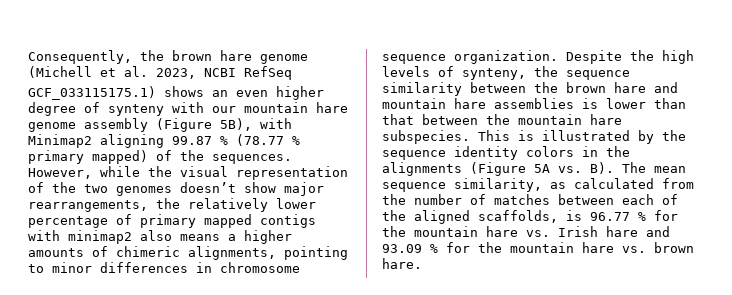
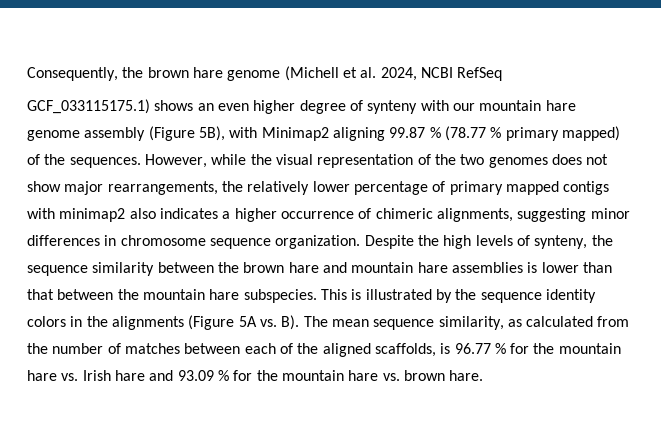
- Consequently, the brown hare genome (Michell et al. 2023, NCBI RefSeq
+ Consequently, the brown hare genome (Michell et al. 2024, NCBI RefSeq
- However, while the visual representation of the two genomes doesn’t show major rearrangements, the relatively lower percentage of primary mapped contigs with minimap2 also means a higher amounts of chimeric alignments, pointing to minor differences in chromosome sequence organization.
+ However, while the visual representation of the two genomes does not show major rearrangements, the relatively lower percentage of primary mapped contigs with minimap2 also indicates a higher occurrence of chimeric alignments, suggesting minor differences in chromosome sequence organization.

